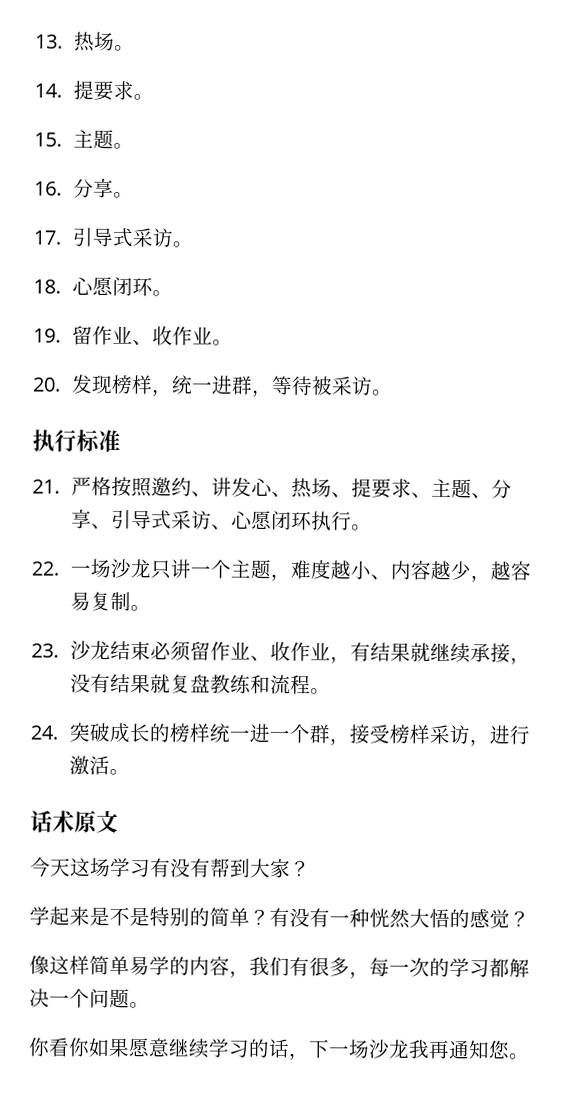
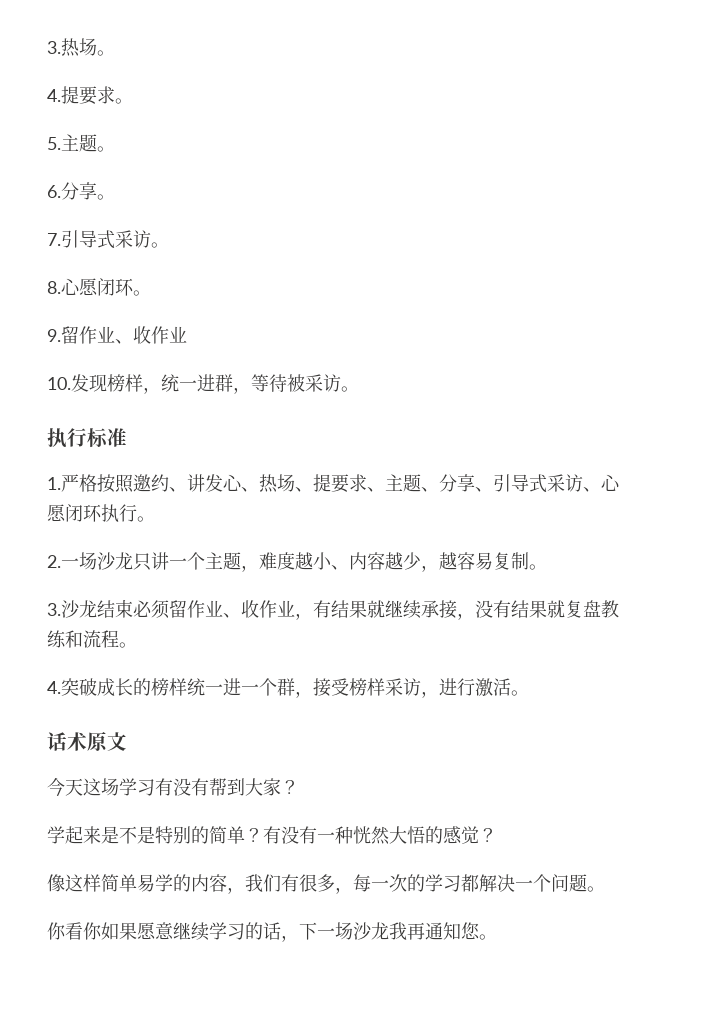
- 13.热场。
+ 3.热场。
- 14.提要求。
+ 4.提要求。
- 15.主题。
+ 5.主题。
- 16.分享。
+ 6.分享。
- 17.引导式采访。
+ 7.引导式采访。
- 18.心愿闭环。
+ 8.心愿闭环。
- 19.留作业、收作业。
- 20.发现榜样，统一进群，等待被采访。
+ 9.留作业、收作业
+ 10.发现榜样，统一进群，等待被采访。
- 21.严格按照邀约、讲发心、热场、提要求、主题、分享、引导式采访、心愿闭环执行。
+ 1.严格按照邀约、讲发心、热场、提要求、主题、分享、引导式采访、心愿闭环执行。
- 22.一场沙龙只讲一个主题，难度越小、内容越少，越容易复制。
+ 2.一场沙龙只讲一个主题，难度越小、内容越少，越容易复制。
- 23.沙龙结束必须留作业、收作业，有结果就继续承接，没有结果就复盘教练和流程。
+ 3.沙龙结束必须留作业、收作业，有结果就继续承接，没有结果就复盘教练和流程。
- 24.突破成长的榜样统一进一个群，接受榜样采访，进行激活。
+ 4.突破成长的榜样统一进一个群，接受榜样采访，进行激活。

